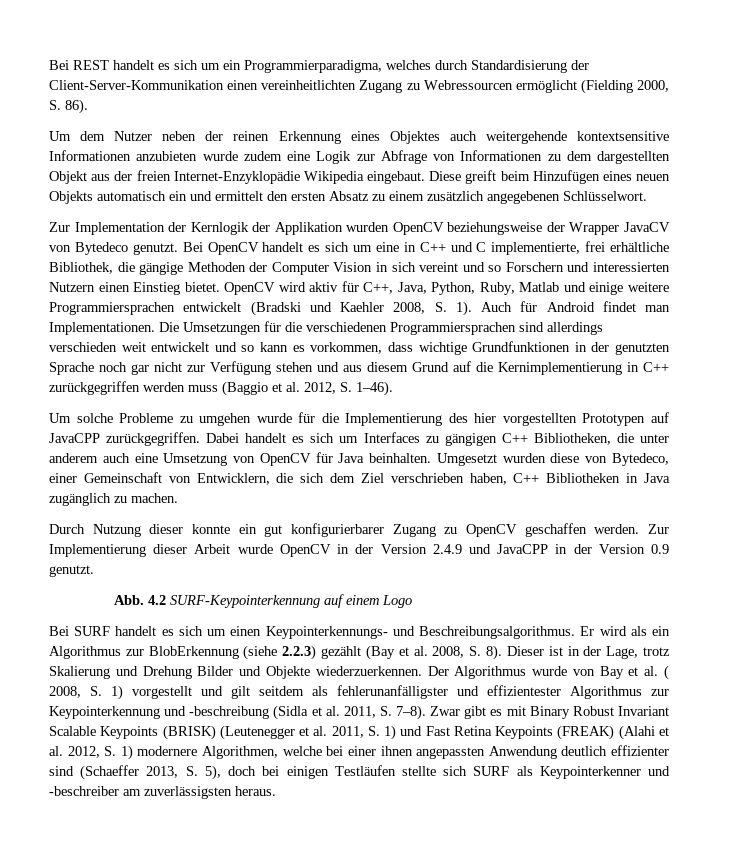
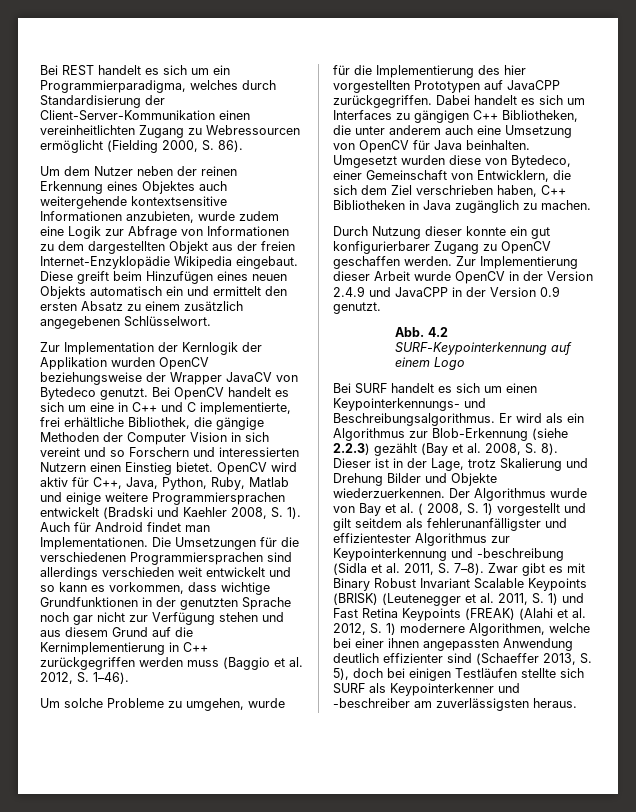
- Um dem Nutzer neben der reinen Erkennung eines Objektes auch weitergehende kontextsensitive Informationen anzubieten wurde zudem eine Logik zur Abfrage von Informationen zu dem dargestellten Objekt aus der freien Internet-Enzyklopädie Wikipedia eingebaut.
+ Um dem Nutzer neben der reinen Erkennung eines Objektes auch weitergehende kontextsensitive Informationen anzubieten, wurde zudem eine Logik zur Abfrage von Informationen zu dem dargestellten Objekt aus der freien Internet-Enzyklopädie Wikipedia eingebaut.
- Um solche Probleme zu umgehen wurde für die Implementierung des hier vorgestellten Prototypen auf JavaCPP zurückgegriffen.
+ Um solche Probleme zu umgehen, wurde für die Implementierung des hier vorgestellten Prototypen auf JavaCPP zurückgegriffen.
- Er wird als ein Algorithmus zur BlobErkennung (siehe 2.2.3) gezählt (Bay et al. 2008, S. 8).
+ Er wird als ein Algorithmus zur Blob-Erkennung (siehe 2.2.3) gezählt (Bay et al. 2008, S. 8).

